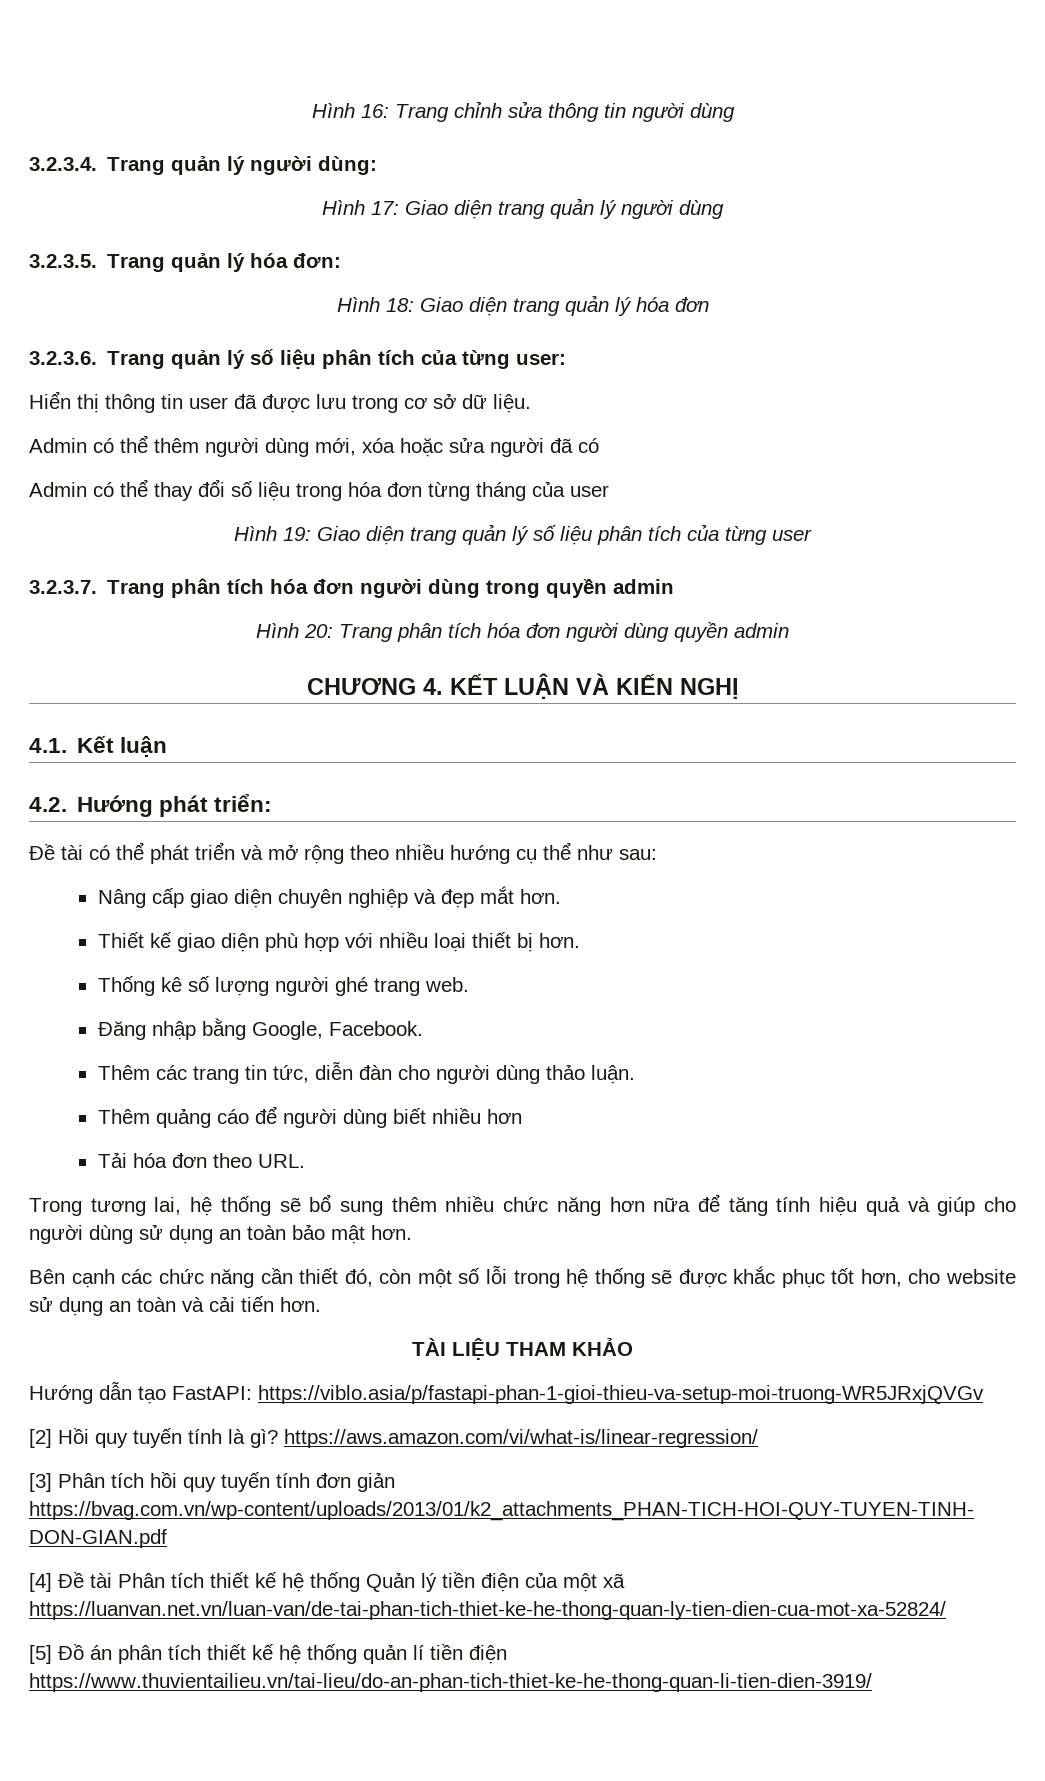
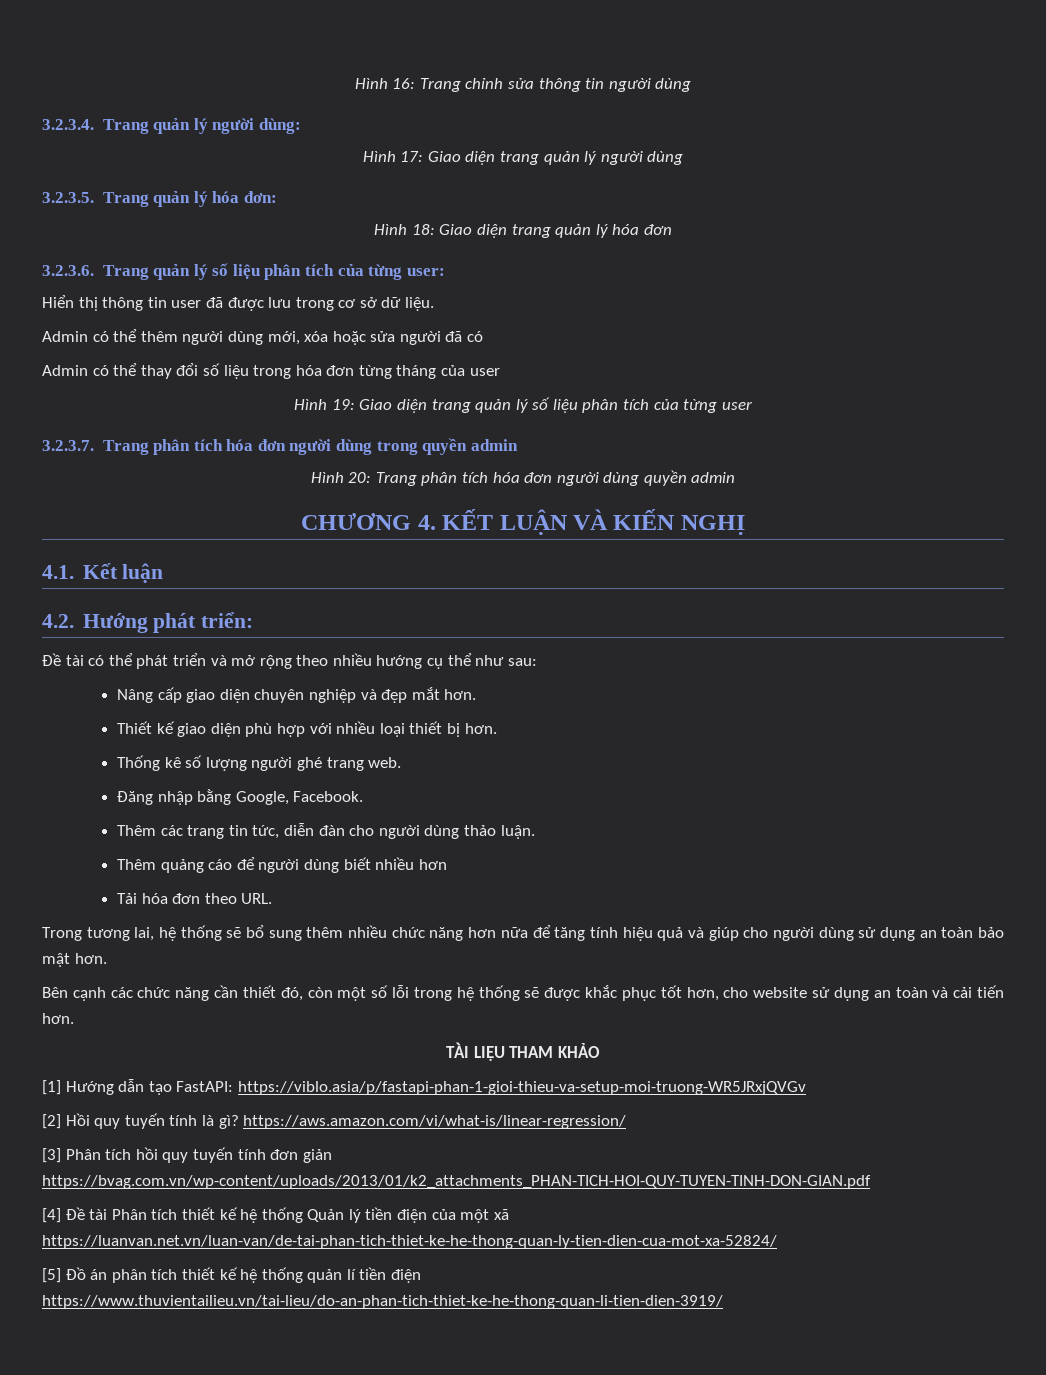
- Hướng dẫn tạo FastAPI: https://viblo.asia/p/fastapi-phan-1-gioi-thieu-va-setup-moi-truong-WR5JRxjQVGv
+ [1] Hướng dẫn tạo FastAPI: https://viblo.asia/p/fastapi-phan-1-gioi-thieu-va-setup-moi-truong-WR5JRxjQVGv

